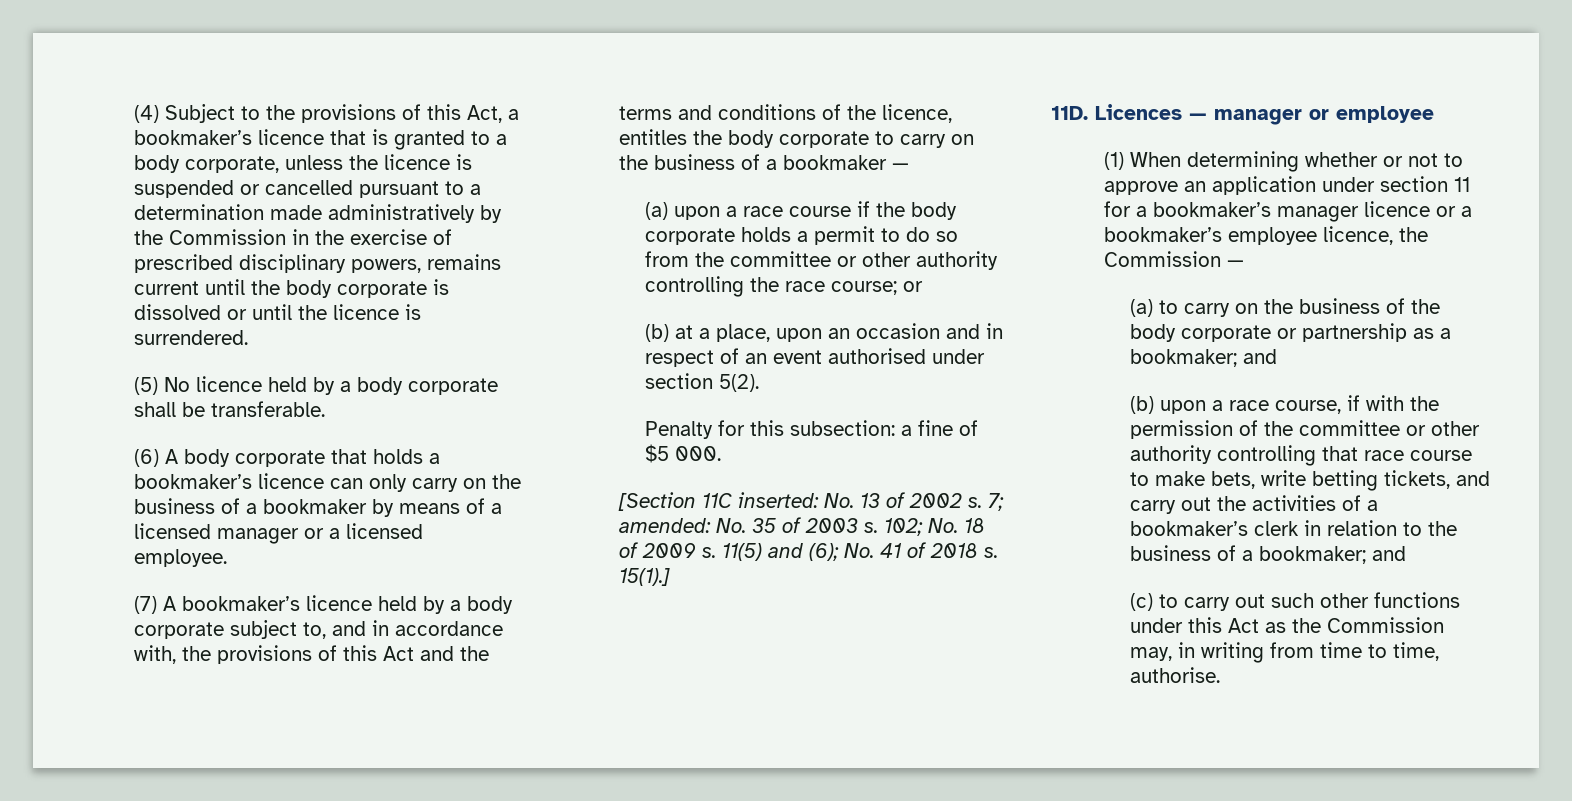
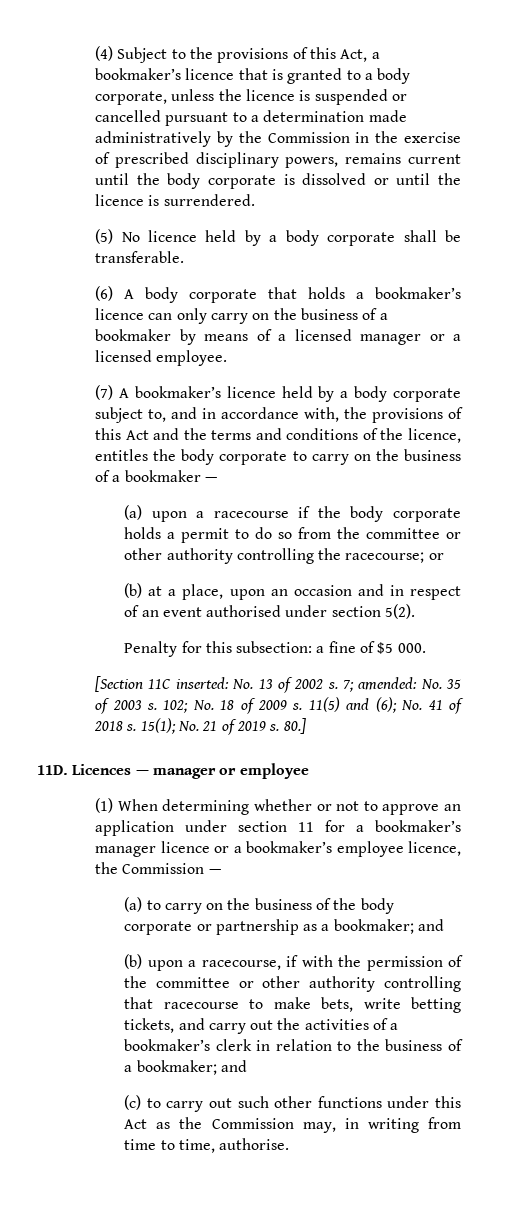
- (a) upon a race course if the body corporate holds a permit to do so from the committee or other authority controlling the race course; or
+ (a) upon a racecourse if the body corporate holds a permit to do so from the committee or other authority controlling the racecourse; or
- 15(1).]
+ 15(1); No. 21 of 2019 s. 80.]
- (b) upon a race course, if with the permission of the committee or other authority controlling that race course to make bets, write betting tickets, and carry out the activities of a bookmaker’s clerk in relation to the business of a bookmaker; and
+ (b) upon a racecourse, if with the permission of the committee or other authority controlling that racecourse to make bets, write betting tickets, and carry out the activities of a bookmaker’s clerk in relation to the business of a bookmaker; and

